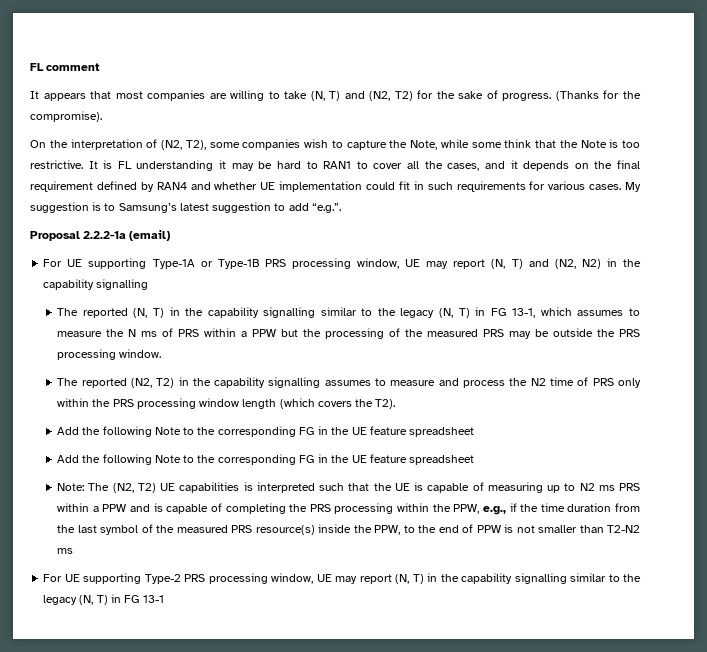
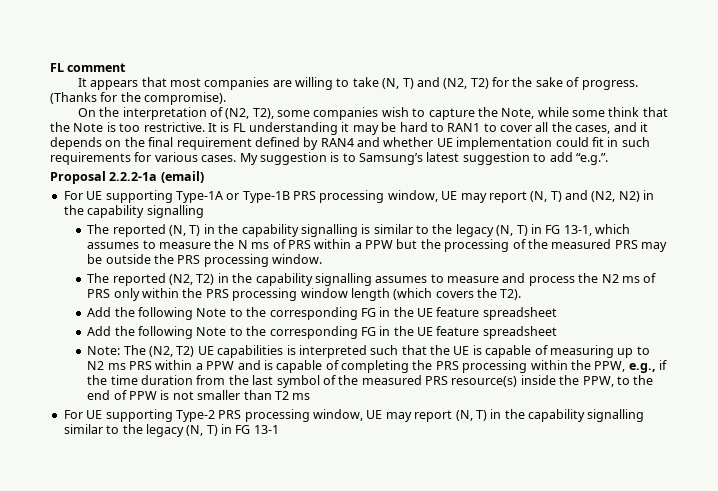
- The reported (N, T) in the capability signalling similar to the legacy (N, T) in FG 13-1, which assumes to measure the N ms of PRS within a PPW but the processing of the measured PRS may be outside the PRS processing window.
+ The reported (N, T) in the capability signalling is similar to the legacy (N, T) in FG 13-1, which assumes to measure the N ms of PRS within a PPW but the processing of the measured PRS may be outside the PRS processing window.
- The reported (N2, T2) in the capability signalling assumes to measure and process the N2 time of PRS only within the PRS processing window length (which covers the T2).
+ The reported (N2, T2) in the capability signalling assumes to measure and process the N2 ms of PRS only within the PRS processing window length (which covers the T2).
- The (N2, T2) UE capabilities is interpreted such that the UE is capable of measuring up to N2 ms PRS within a PPW and is capable of completing the PRS processing within the PPW, e.g., if the time duration from the last symbol of the measured PRS resource(s) inside the PPW, to the end of PPW is not smaller than T2-N2 ms
+ The (N2, T2) UE capabilities is interpreted such that the UE is capable of measuring up to N2 ms PRS within a PPW and is capable of completing the PRS processing within the PPW, e.g., if the time duration from the last symbol of the measured PRS resource(s) inside the PPW, to the end of PPW is not smaller than T2 ms

